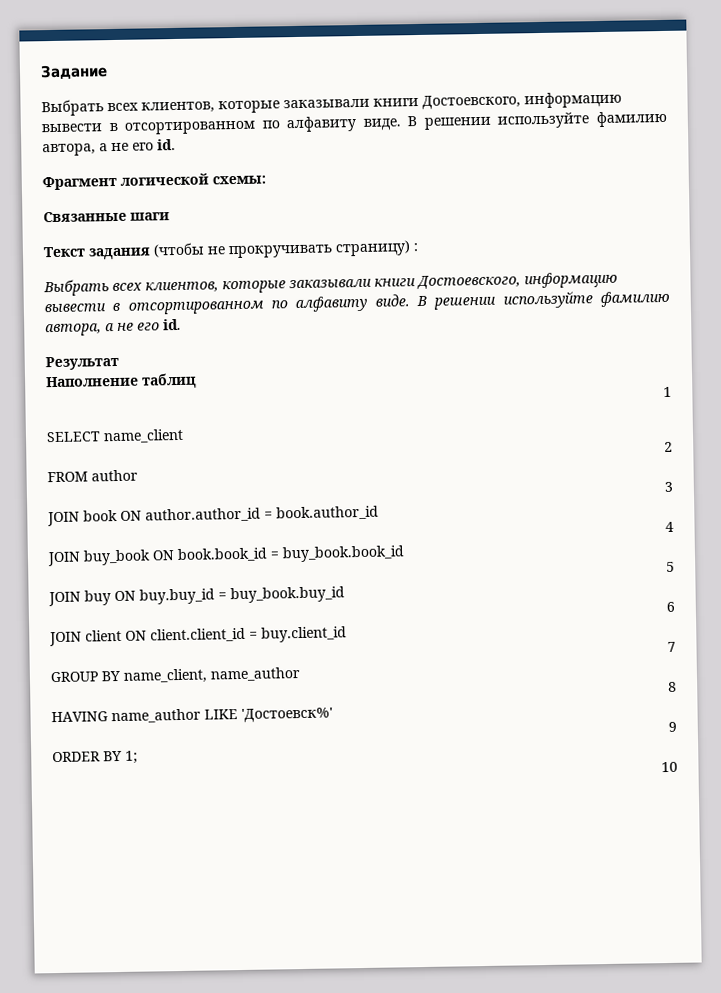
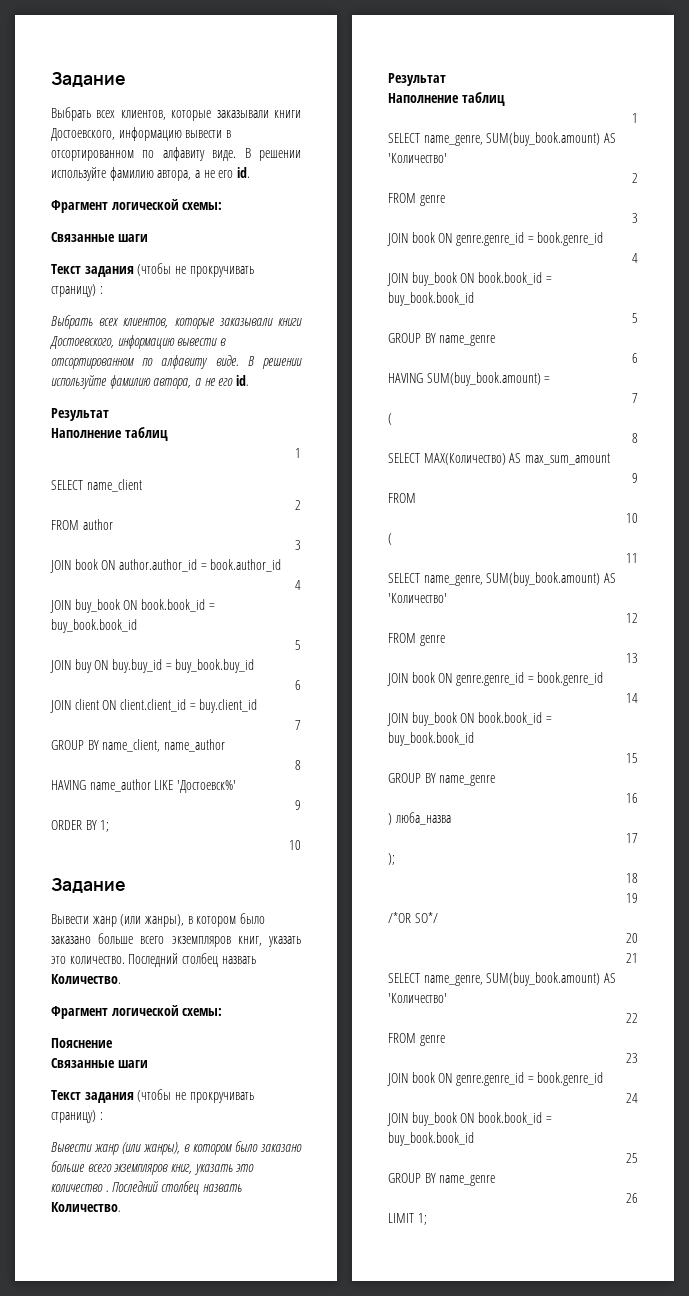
  ORDER BY 1;
  10
+ Задание
+ Вывести жанр (или жанры), в котором было заказано больше всего экземпляров книг, указать это количество. Последний столбец назвать Количество.
+ Фрагмент логической схемы:
+ Пояснение
+ Связанные шаги
+ Текст задания (чтобы не прокручивать страницу) :
+ Вывести жанр (или жанры), в котором было заказано больше всего экземпляров книг, указать это количество . Последний столбец назвать Количество.
+ Результат
+ Наполнение таблиц
+ 1
+ SELECT name_genre, SUM(buy_book.amount) AS 'Количество'
+ 2
+ FROM genre
+ 3
+ JOIN book ON genre.genre_id = book.genre_id
+ 4
+ JOIN buy_book ON book.book_id = buy_book.book_id
+ 5
+ GROUP BY name_genre
+ 6
+ HAVING SUM(buy_book.amount) =
+ 7
+ (
+ 8
+ SELECT MAX(Количество) AS max_sum_amount
+ 9
+ FROM
+ 10
+ (
+ 11
+ SELECT name_genre, SUM(buy_book.amount) AS 'Количество'
+ 12
+ FROM genre
+ 13
+ JOIN book ON genre.genre_id = book.genre_id
+ 14
+ JOIN buy_book ON book.book_id = buy_book.book_id
+ 15
+ GROUP BY name_genre
+ 16
+ ) люба_назва
+ 17
+ );
+ 18
+ 19
+ /*OR SO*/
+ 20
+ 21
+ SELECT name_genre, SUM(buy_book.amount) AS 'Количество'
+ 22
+ FROM genre
+ 23
+ JOIN book ON genre.genre_id = book.genre_id
+ 24
+ JOIN buy_book ON book.book_id = buy_book.book_id
+ 25
+ GROUP BY name_genre
+ 26
+ LIMIT 1;

